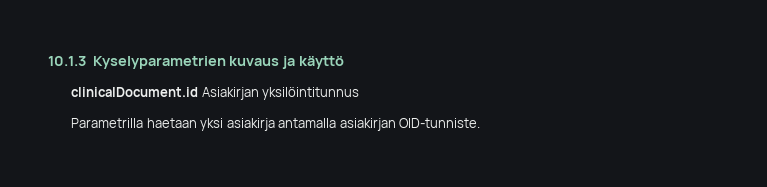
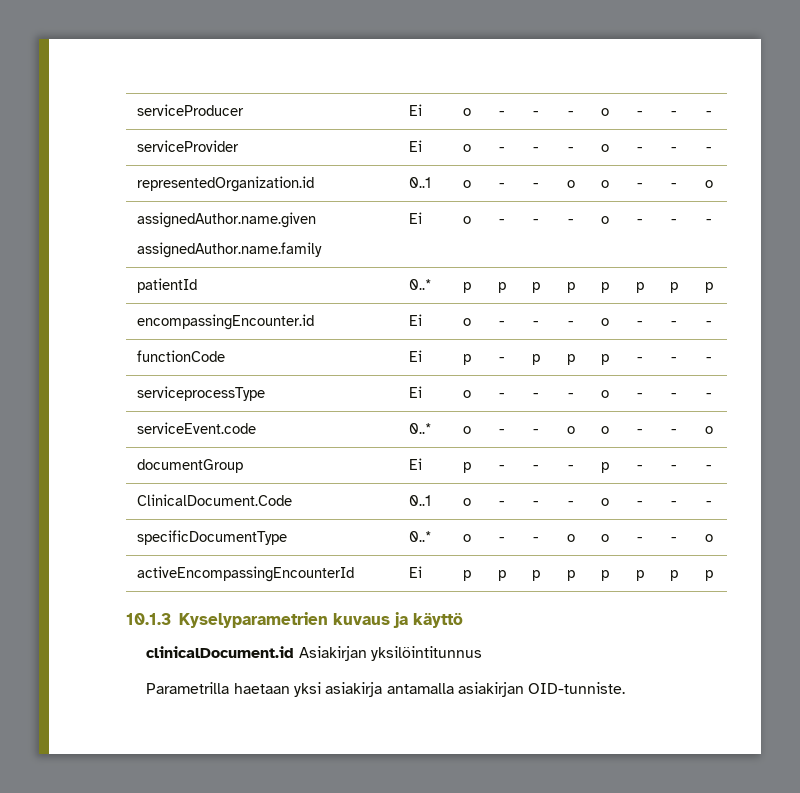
+ serviceProducer | Ei | o | - | - | - | o | - | - | -
+ serviceProvider | Ei | o | - | - | - | o | - | - | -
+ representedOrganization.id | 0..1 | o | - | - | o | o | - | - | o
+ assignedAuthor.name.given
+ assignedAuthor.name.family | Ei | o | - | - | - | o | - | - | -
+ patientId | 0..* | p | p | p | p | p | p | p | p
+ encompassingEncounter.id | Ei | o | - | - | - | o | - | - | -
+ functionCode | Ei | p | - | p | p | p | - | - | -
+ serviceprocessType | Ei | o | - | - | - | o | - | - | -
+ serviceEvent.code | 0..* | o | - | - | o | o | - | - | o
+ documentGroup | Ei | p | - | - | - | p | - | - | -
+ ClinicalDocument.Code | 0..1 | o | - | - | - | o | - | - | -
+ specificDocumentType | 0..* | o | - | - | o | o | - | - | o
+ activeEncompassingEncounterId | Ei | p | p | p | p | p | p | p | p

